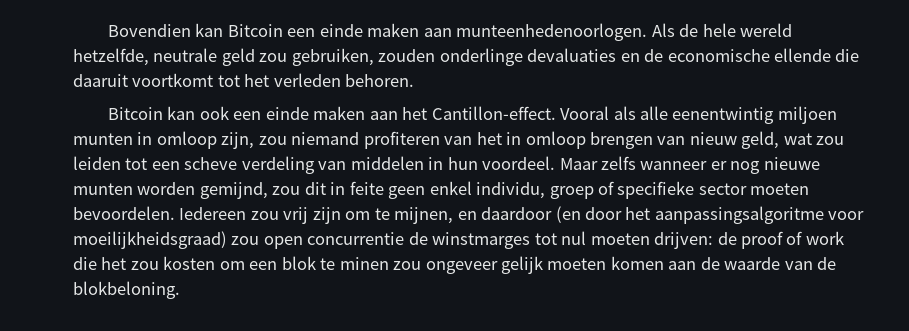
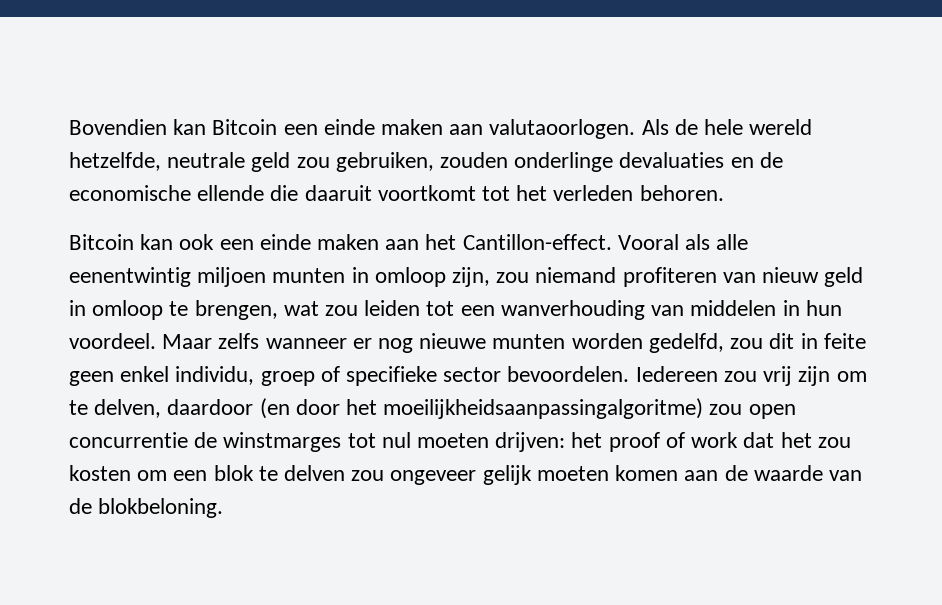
- Bovendien kan Bitcoin een einde maken aan munteenhedenoorlogen.
+ Bovendien kan Bitcoin een einde maken aan valutaoorlogen.
- Vooral als alle eenentwintig miljoen munten in omloop zijn, zou niemand profiteren van het in omloop brengen van nieuw geld, wat zou leiden tot een scheve verdeling van middelen in hun voordeel.
+ Vooral als alle eenentwintig miljoen munten in omloop zijn, zou niemand profiteren van nieuw geld in omloop te brengen, wat zou leiden tot een wanverhouding van middelen in hun voordeel.
- Maar zelfs wanneer er nog nieuwe munten worden gemijnd, zou dit in feite geen enkel individu, groep of specifieke sector moeten bevoordelen.
+ Maar zelfs wanneer er nog nieuwe munten worden gedelfd, zou dit in feite geen enkel individu, groep of specifieke sector bevoordelen.
- Iedereen zou vrij zijn om te mijnen, en daardoor (en door het aanpassingsalgoritme voor moeilijkheidsgraad) zou open concurrentie de winstmarges tot nul moeten drijven: de proof of work die het zou kosten om een blok te minen zou ongeveer gelijk moeten komen aan de waarde van de blokbeloning.
+ Iedereen zou vrij zijn om te delven, daardoor (en door het moeilijkheidsaanpassingalgoritme) zou open concurrentie de winstmarges tot nul moeten drijven: het proof of work dat het zou kosten om een blok te delven zou ongeveer gelijk moeten komen aan de waarde van de blokbeloning.

